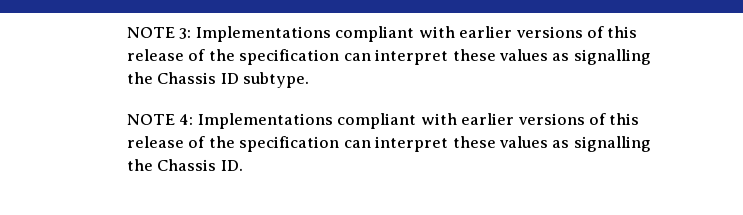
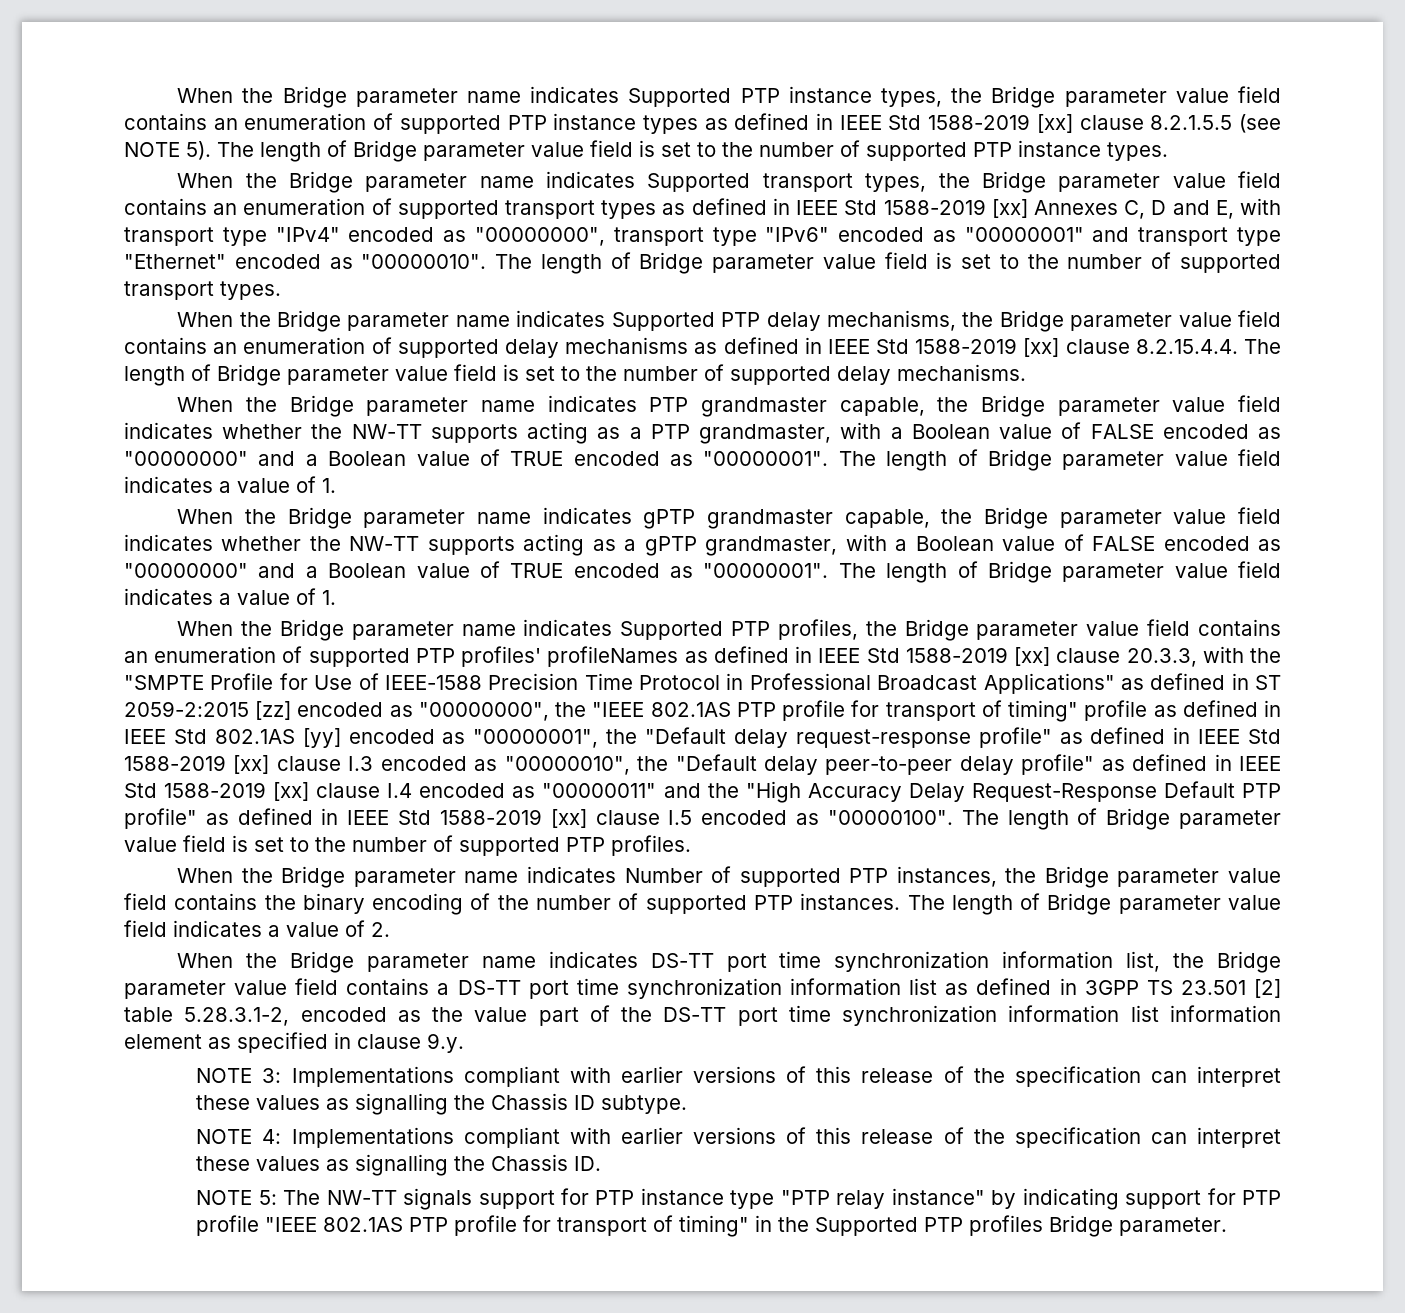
+ When the Bridge parameter name indicates Supported PTP instance types, the Bridge parameter value field contains an enumeration of supported PTP instance types as defined in IEEE Std 1588-2019 [xx] clause 8.2.1.5.5 (see NOTE 5). The length of Bridge parameter value field is set to the number of supported PTP instance types.
+ When the Bridge parameter name indicates Supported transport types, the Bridge parameter value field contains an enumeration of supported transport types as defined in IEEE Std 1588-2019 [xx] Annexes C, D and E, with transport type "IPv4" encoded as "00000000", transport type "IPv6" encoded as "00000001" and transport type "Ethernet" encoded as "00000010". The length of Bridge parameter value field is set to the number of supported transport types.
+ When the Bridge parameter name indicates Supported PTP delay mechanisms, the Bridge parameter value field contains an enumeration of supported delay mechanisms as defined in IEEE Std 1588-2019 [xx] clause 8.2.15.4.4. The length of Bridge parameter value field is set to the number of supported delay mechanisms.
+ When the Bridge parameter name indicates PTP grandmaster capable, the Bridge parameter value field indicates whether the NW-TT supports acting as a PTP grandmaster, with a Boolean value of FALSE encoded as "00000000" and a Boolean value of TRUE encoded as "00000001". The length of Bridge parameter value field indicates a value of 1.
+ When the Bridge parameter name indicates gPTP grandmaster capable, the Bridge parameter value field indicates whether the NW-TT supports acting as a gPTP grandmaster, with a Boolean value of FALSE encoded as "00000000" and a Boolean value of TRUE encoded as "00000001". The length of Bridge parameter value field indicates a value of 1.
+ When the Bridge parameter name indicates Supported PTP profiles, the Bridge parameter value field contains an enumeration of supported PTP profiles' profileNames as defined in IEEE Std 1588-2019 [xx] clause 20.3.3, with the "SMPTE Profile for Use of IEEE-1588 Precision Time Protocol in Professional Broadcast Applications" as defined in ST 2059-2:2015 [zz] encoded as "00000000", the "IEEE 802.1AS PTP profile for transport of timing" profile as defined in IEEE Std 802.1AS [yy] encoded as "00000001", the "Default delay request-response profile" as defined in IEEE Std 1588-2019 [xx] clause I.3 encoded as "00000010", the "Default delay peer-to-peer delay profile" as defined in IEEE Std 1588-2019 [xx] clause I.4 encoded as "00000011" and the "High Accuracy Delay Request-Response Default PTP profile" as defined in IEEE Std 1588-2019 [xx] clause I.5 encoded as "00000100". The length of Bridge parameter value field is set to the number of supported PTP profiles.
+ When the Bridge parameter name indicates Number of supported PTP instances, the Bridge parameter value field contains the binary encoding of the number of supported PTP instances. The length of Bridge parameter value field indicates a value of 2.
+ When the Bridge parameter name indicates DS-TT port time synchronization information list, the Bridge parameter value field contains a DS-TT port time synchronization information list as defined in 3GPP TS 23.501 [2] table 5.28.3.1-2, encoded as the value part of the DS-TT port time synchronization information list information element as specified in clause 9.y.
+ NOTE 5: The NW-TT signals support for PTP instance type "PTP relay instance" by indicating support for PTP profile "IEEE 802.1AS PTP profile for transport of timing" in the Supported PTP profiles Bridge parameter.

